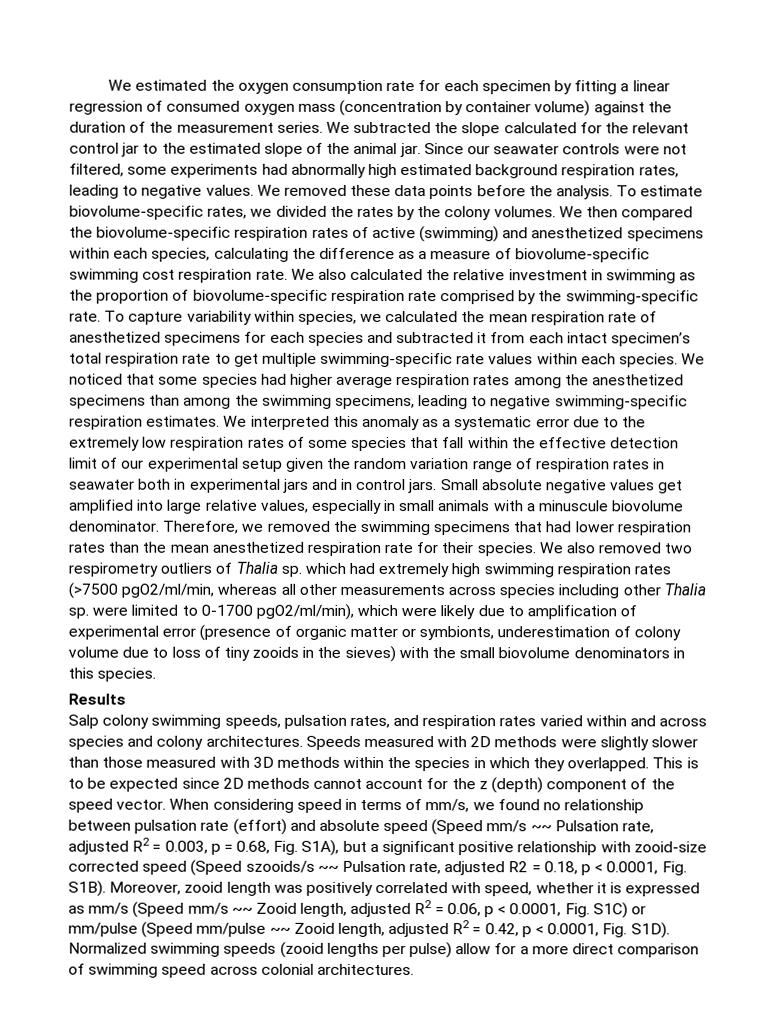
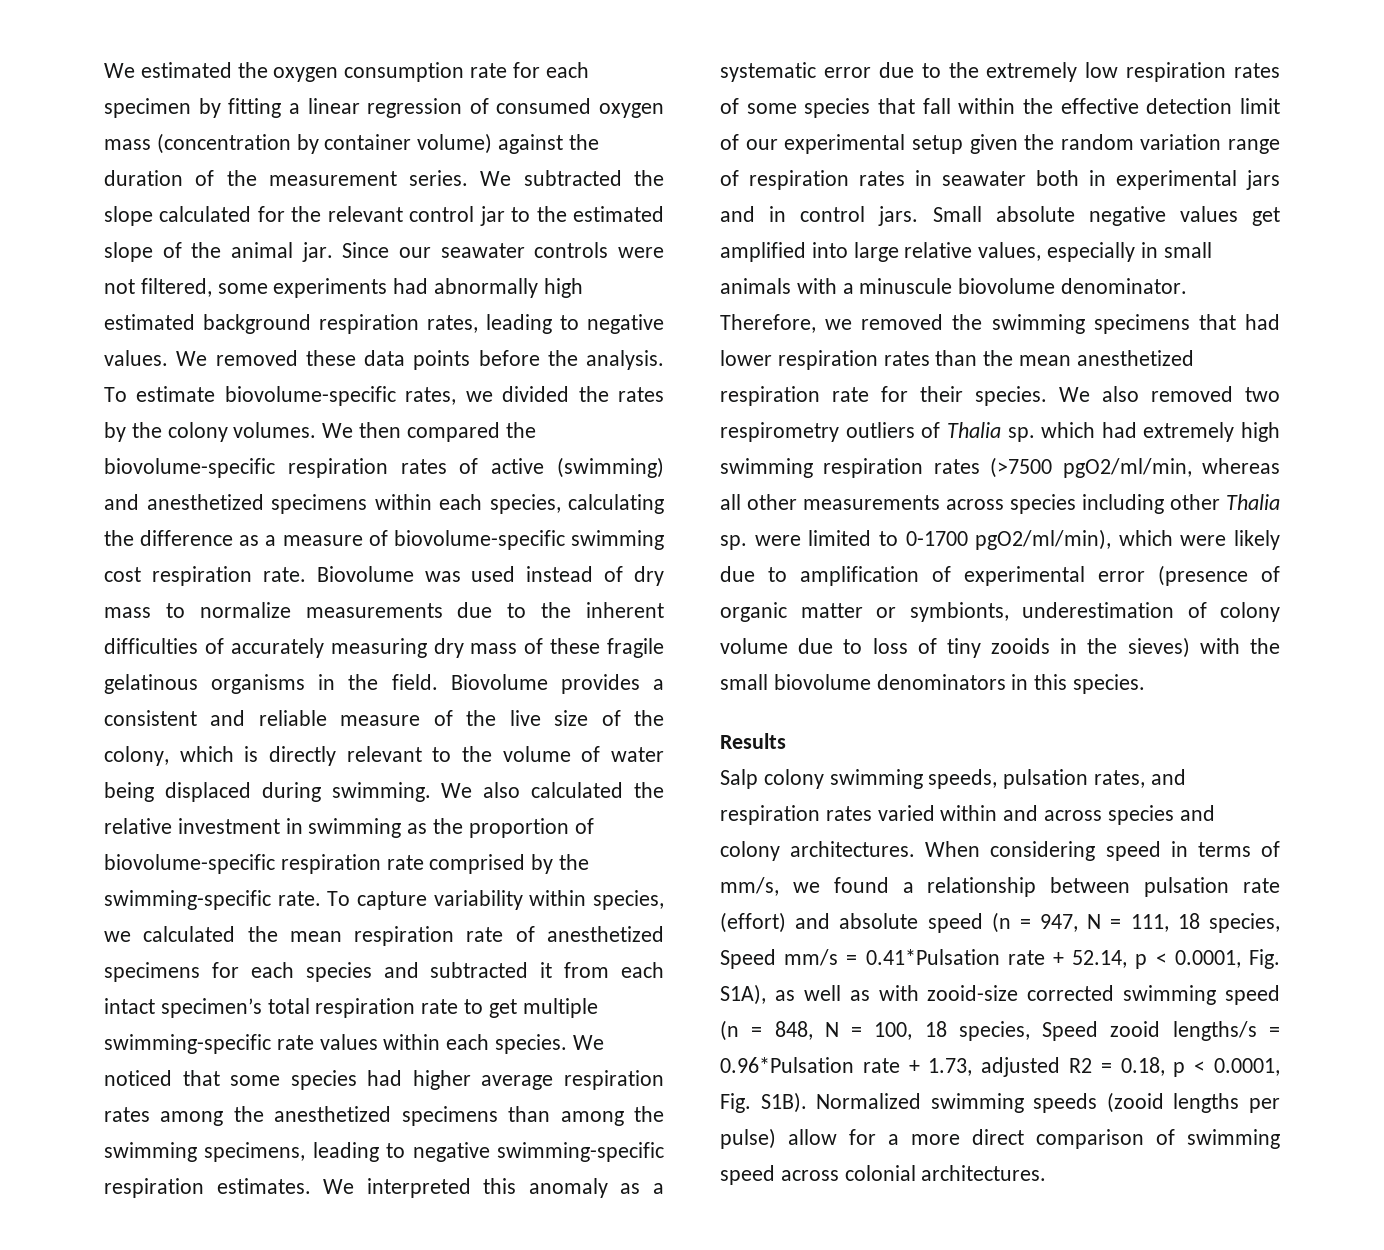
+ Biovolume was used instead of dry mass to normalize measurements due to the inherent difficulties of accurately measuring dry mass of these fragile gelatinous organisms in the field. Biovolume provides a consistent and reliable measure of the live size of the colony, which is directly relevant to the volume of water being displaced during swimming.
- Speeds measured with 2D methods were slightly slower than those measured with 3D methods within the species in which they overlapped. This is to be expected since 2D methods cannot account for the z (depth) component of the speed vector.
- When considering speed in terms of mm/s, we found no relationship between pulsation rate (effort) and absolute speed (Speed mm/s ~~ Pulsation rate, adjusted R2 = 0.003, p = 0.68, Fig. S1A), but a significant positive relationship with zooid-size corrected speed (Speed szooids/s ~~ Pulsation rate, adjusted R2 = 0.18, p < 0.0001, Fig. S1B).
+ When considering speed in terms of mm/s, we found a relationship between pulsation rate (effort) and absolute speed (n = 947, N = 111, 18 species, Speed mm/s = 0.41*Pulsation rate + 52.14, p < 0.0001, Fig. S1A), as well as with zooid-size corrected swimming speed (n = 848, N = 100, 18 species, Speed zooid lengths/s = 0.96*Pulsation rate + 1.73, adjusted R2 = 0.18, p < 0.0001, Fig. S1B).
- Moreover, zooid length was positively correlated with speed, whether it is expressed as mm/s (Speed mm/s ~~ Zooid length, adjusted R2 = 0.06, p < 0.0001, Fig. S1C) or mm/pulse (Speed mm/pulse ~~ Zooid length, adjusted R2 = 0.42, p < 0.0001, Fig. S1D).

